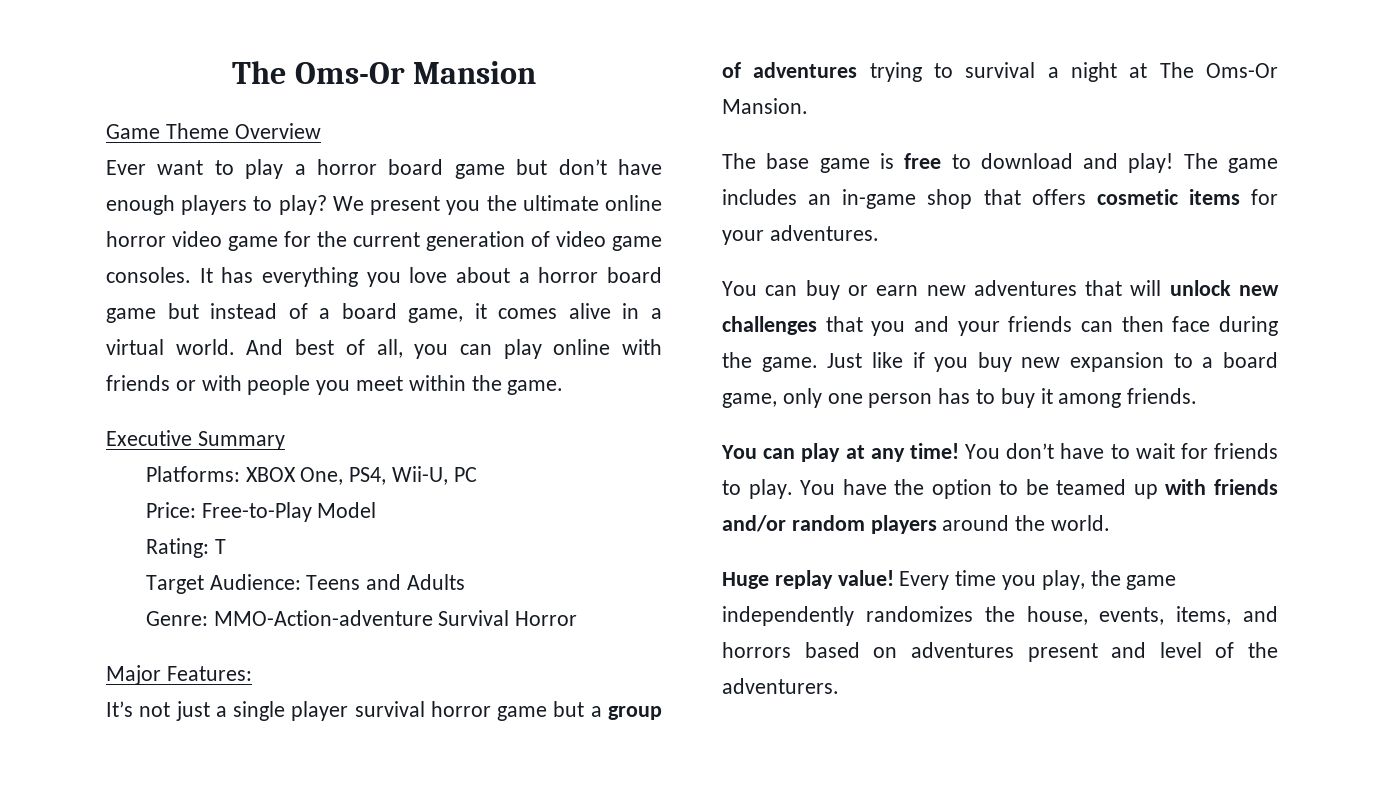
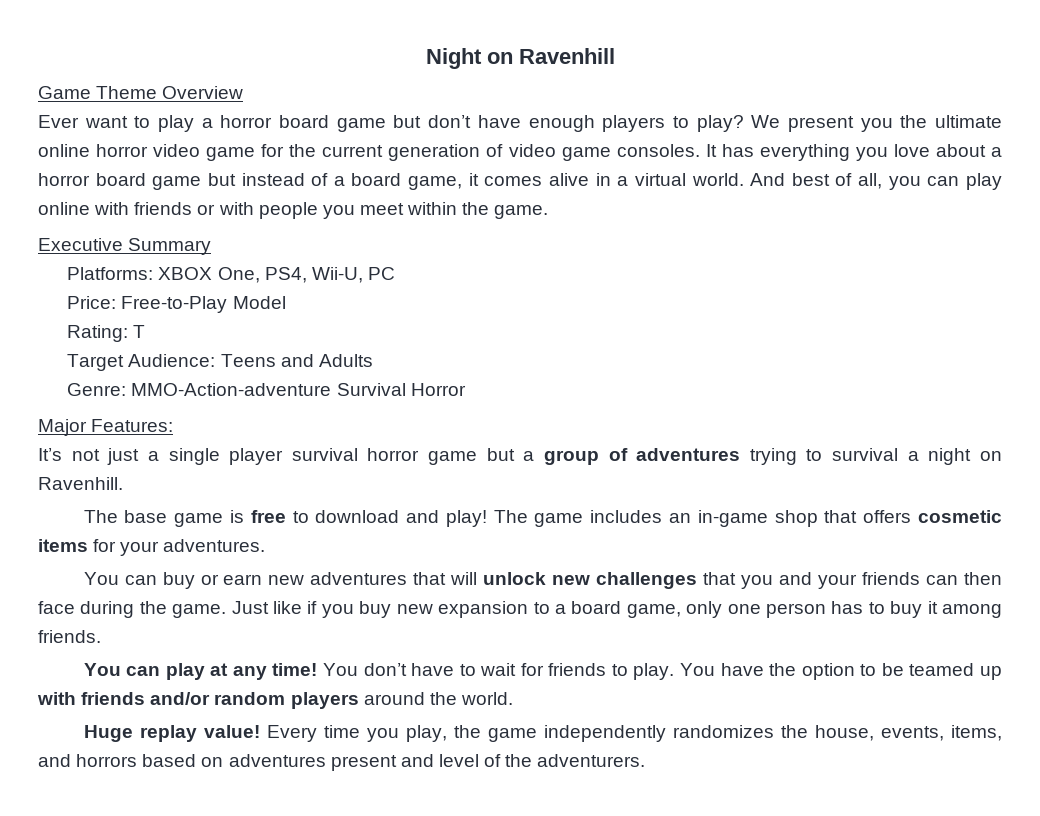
- The Oms-Or Mansion
+ Night on Ravenhill
- It’s not just a single player survival horror game but a group of adventures trying to survival a night at The Oms-Or Mansion.
+ It’s not just a single player survival horror game but a group of adventures trying to survival a night on Ravenhill.

